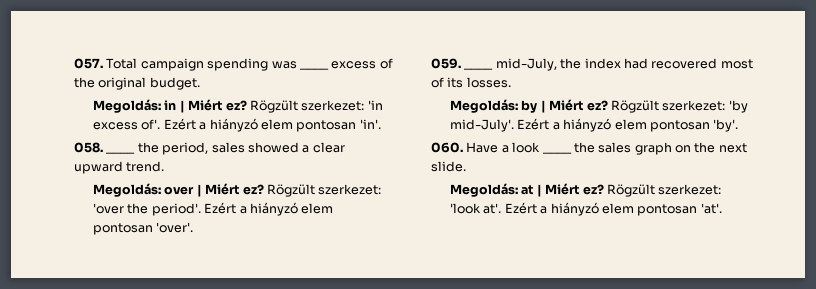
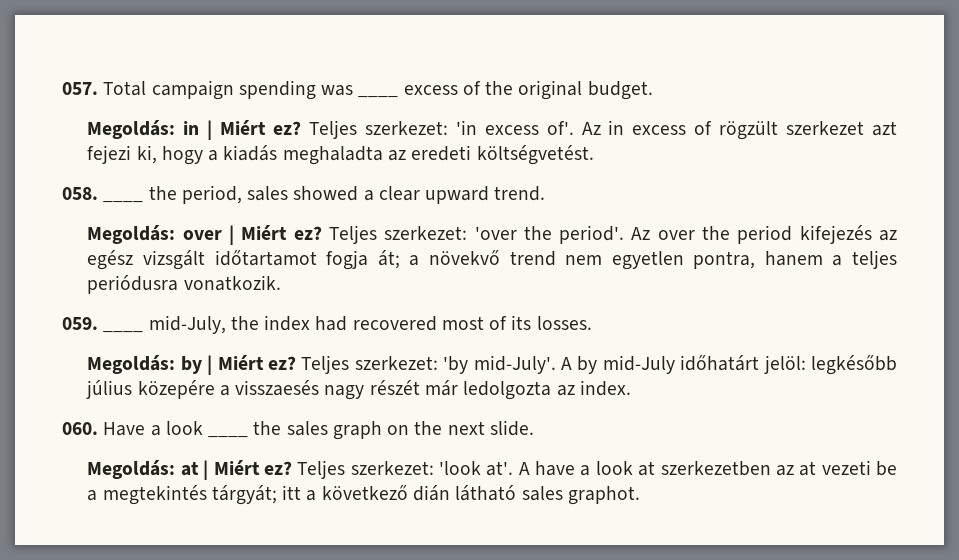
- Rögzült szerkezet: 'in excess of'.
+ Teljes szerkezet: 'in excess of'.
- Ezért a hiányzó elem pontosan 'in'.
+ Az in excess of rögzült szerkezet azt fejezi ki, hogy a kiadás meghaladta az eredeti költségvetést.
- Rögzült szerkezet: 'over the period'.
+ Teljes szerkezet: 'over the period'.
- Ezért a hiányzó elem pontosan 'over'.
+ Az over the period kifejezés az egész vizsgált időtartamot fogja át; a növekvő trend nem egyetlen pontra, hanem a teljes periódusra vonatkozik.
- Rögzült szerkezet: 'by mid-July'.
+ Teljes szerkezet: 'by mid-July'.
- Ezért a hiányzó elem pontosan 'by'.
+ A by mid-July időhatárt jelöl: legkésőbb július közepére a visszaesés nagy részét már ledolgozta az index.
- Rögzült szerkezet: 'look at'.
+ Teljes szerkezet: 'look at'.
- Ezért a hiányzó elem pontosan 'at'.
+ A have a look at szerkezetben az at vezeti be a megtekintés tárgyát; itt a következő dián látható sales graphot.

